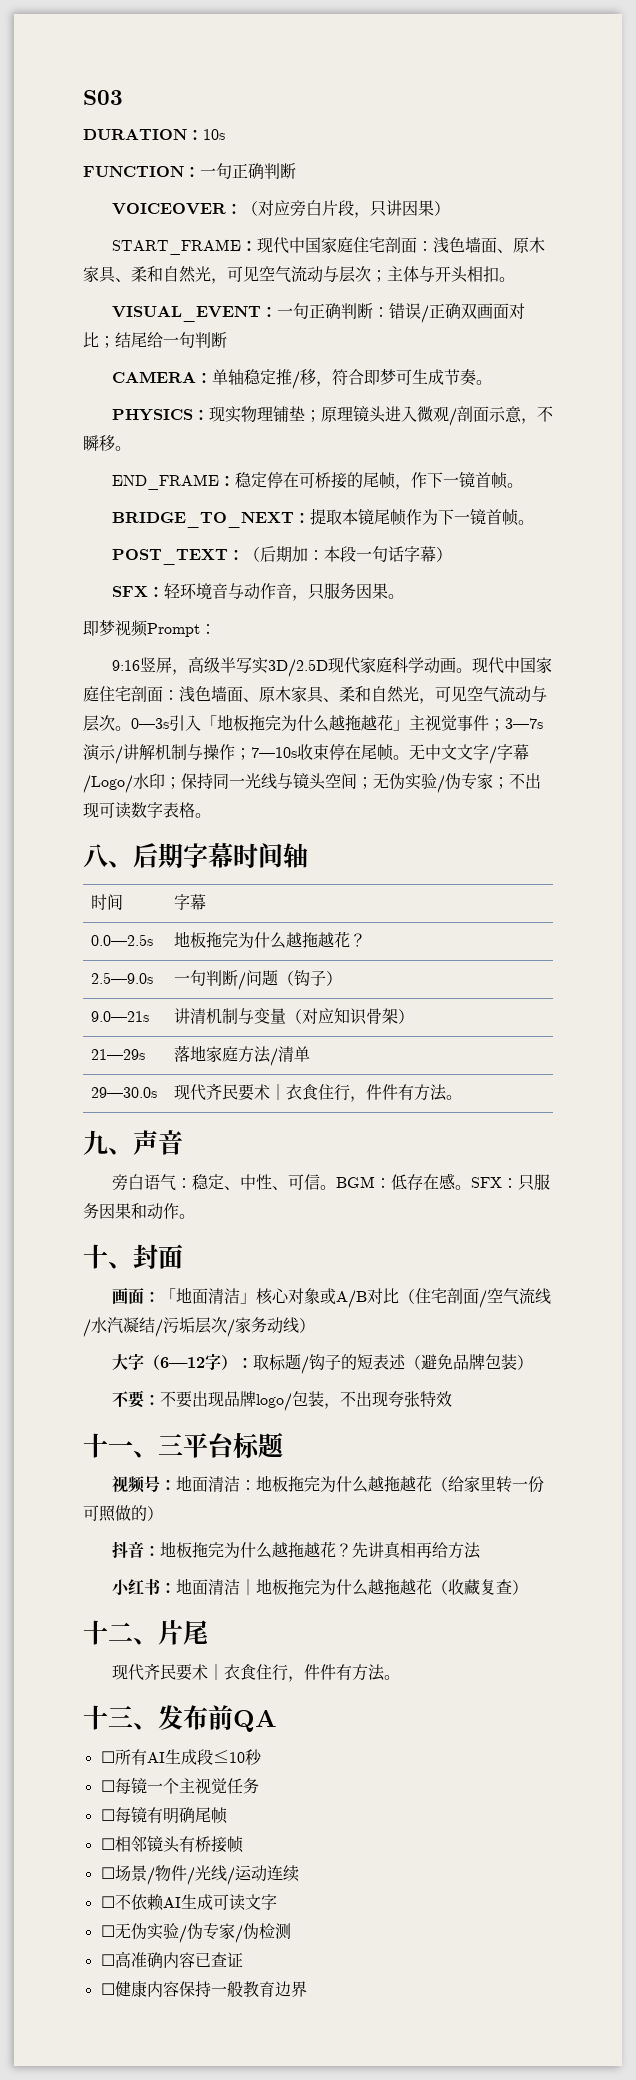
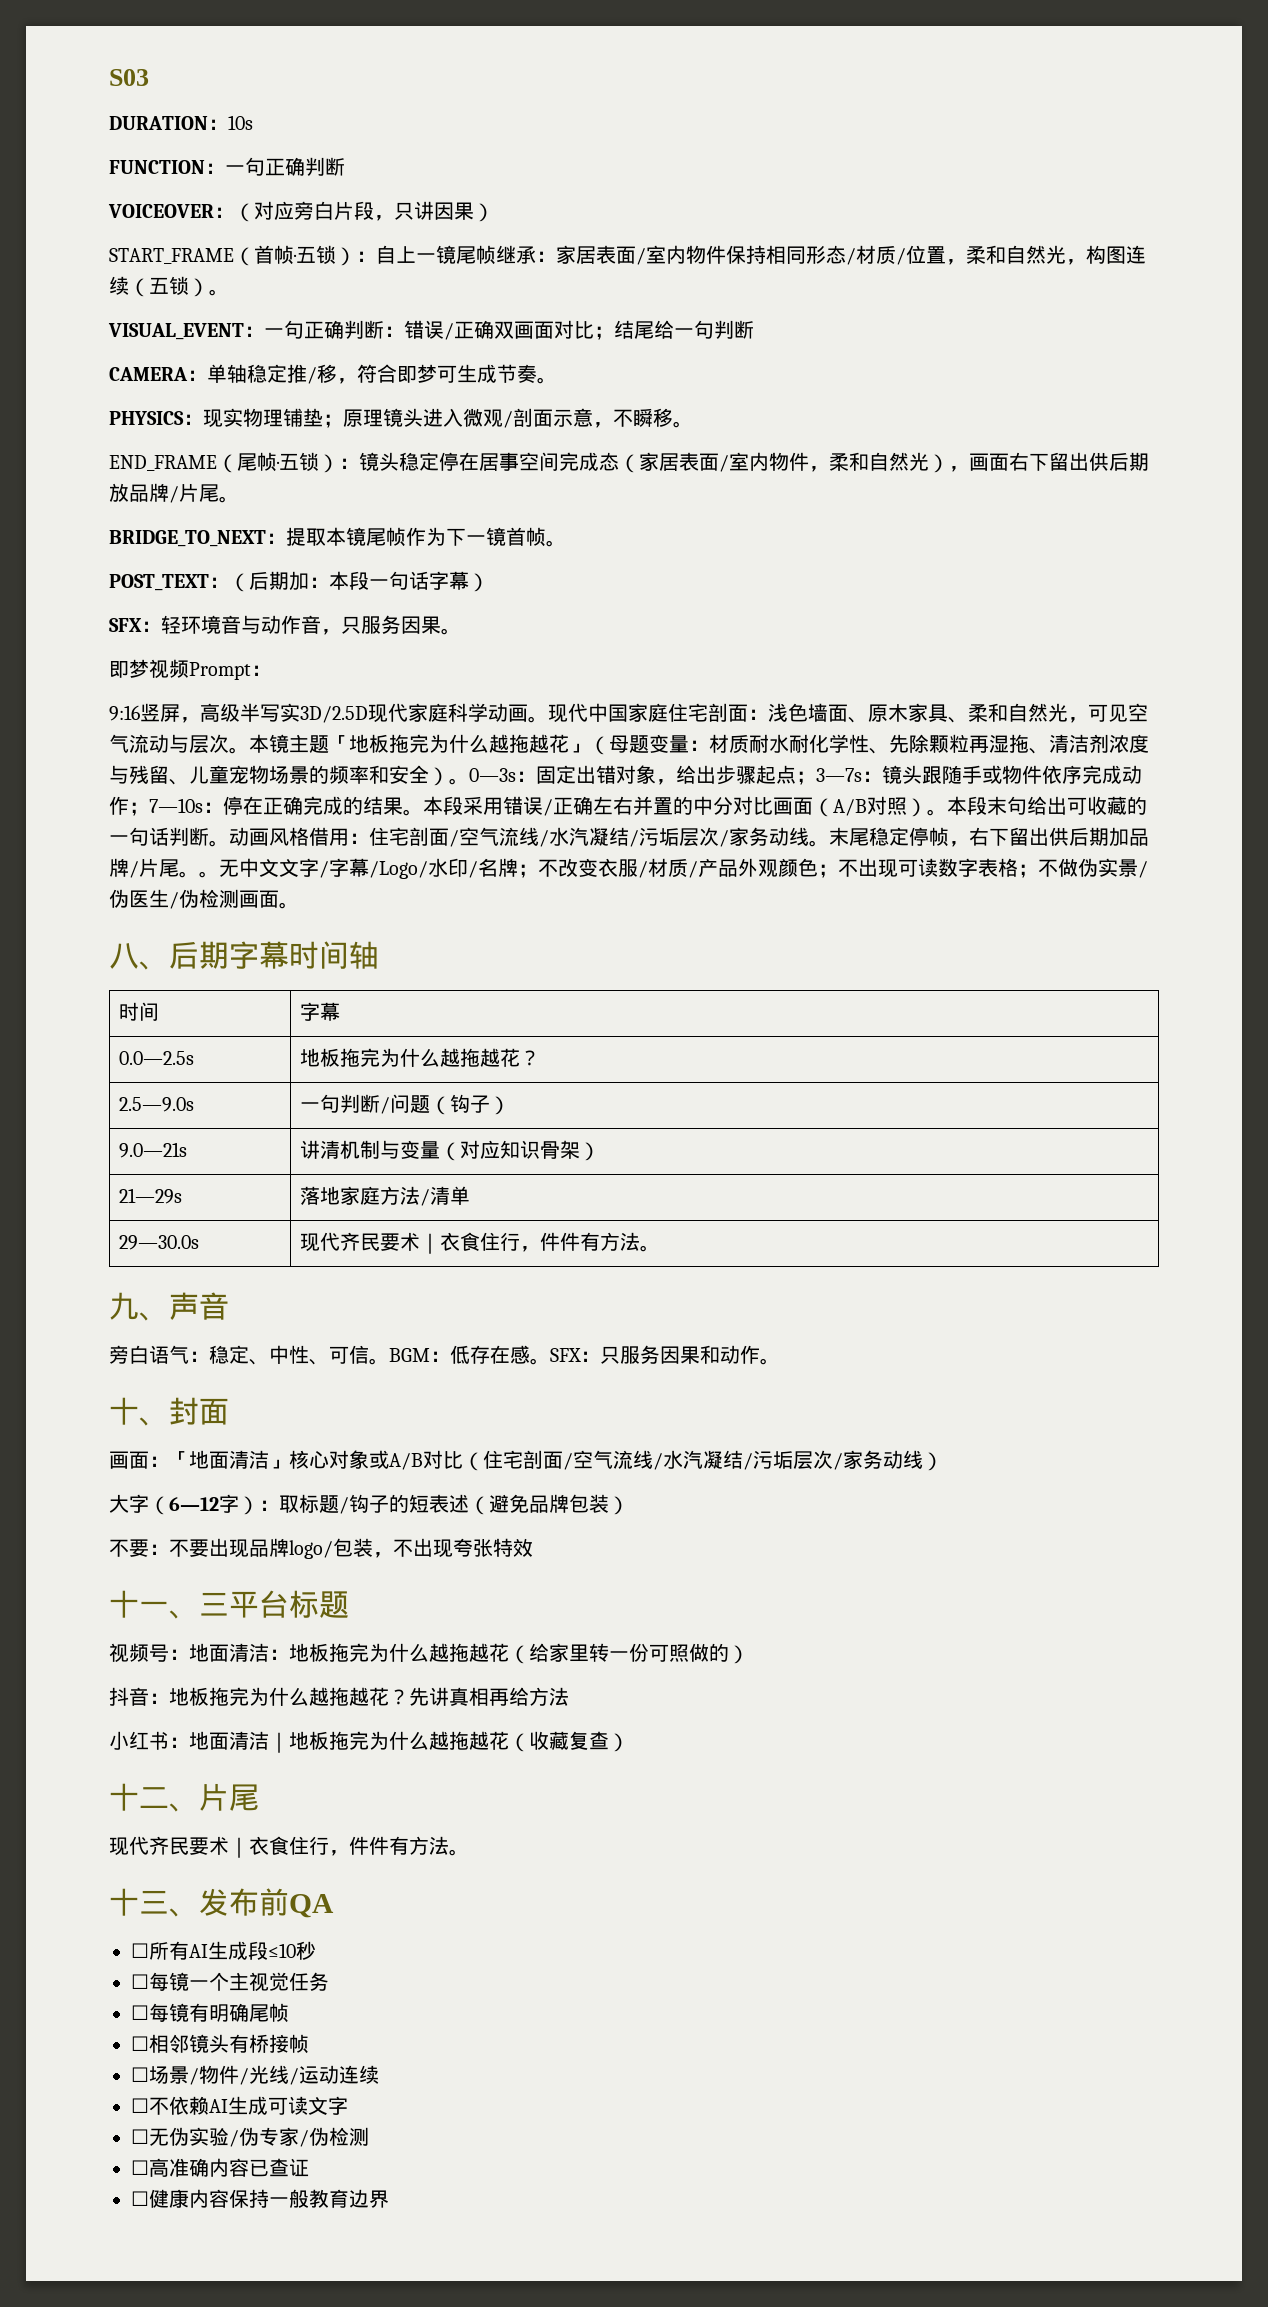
- START_FRAME：现代中国家庭住宅剖面：浅色墙面、原木家具、柔和自然光，可见空气流动与层次；主体与开头相扣。
+ START_FRAME（首帧·五锁）：自上一镜尾帧继承：家居表面/室内物件保持相同形态/材质/位置，柔和自然光，构图连续（五锁）。
- END_FRAME：稳定停在可桥接的尾帧，作下一镜首帧。
+ END_FRAME（尾帧·五锁）：镜头稳定停在居事空间完成态（家居表面/室内物件，柔和自然光），画面右下留出供后期放品牌/片尾。
- 0—3s引入「地板拖完为什么越拖越花」主视觉事件；3—7s演示/讲解机制与操作；7—10s收束停在尾帧。
+ 本镜主题「地板拖完为什么越拖越花」（母题变量：材质耐水耐化学性、先除颗粒再湿拖、清洁剂浓度与残留、儿童宠物场景的频率和安全）。0—3s：固定出错对象，给出步骤起点；3—7s：镜头跟随手或物件依序完成动作；7—10s：停在正确完成的结果。本段采用错误/正确左右并置的中分对比画面（A/B对照）。本段末句给出可收藏的一句话判断。动画风格借用：住宅剖面/空气流线/水汽凝结/污垢层次/家务动线。末尾稳定停帧，右下留出供后期加品牌/片尾。。
- 无中文文字/字幕/Logo/水印；保持同一光线与镜头空间；无伪实验/伪专家；不出现可读数字表格。
+ 无中文文字/字幕/Logo/水印/名牌；不改变衣服/材质/产品外观颜色；不出现可读数字表格；不做伪实景/伪医生/伪检测画面。

